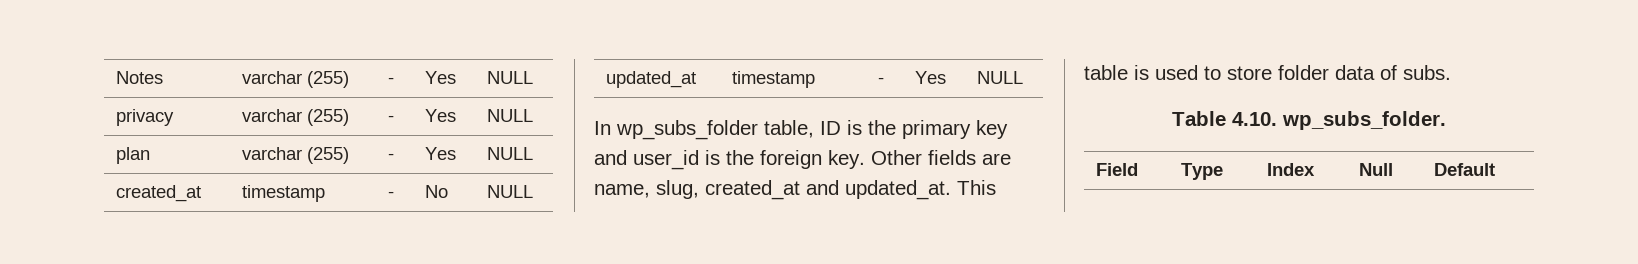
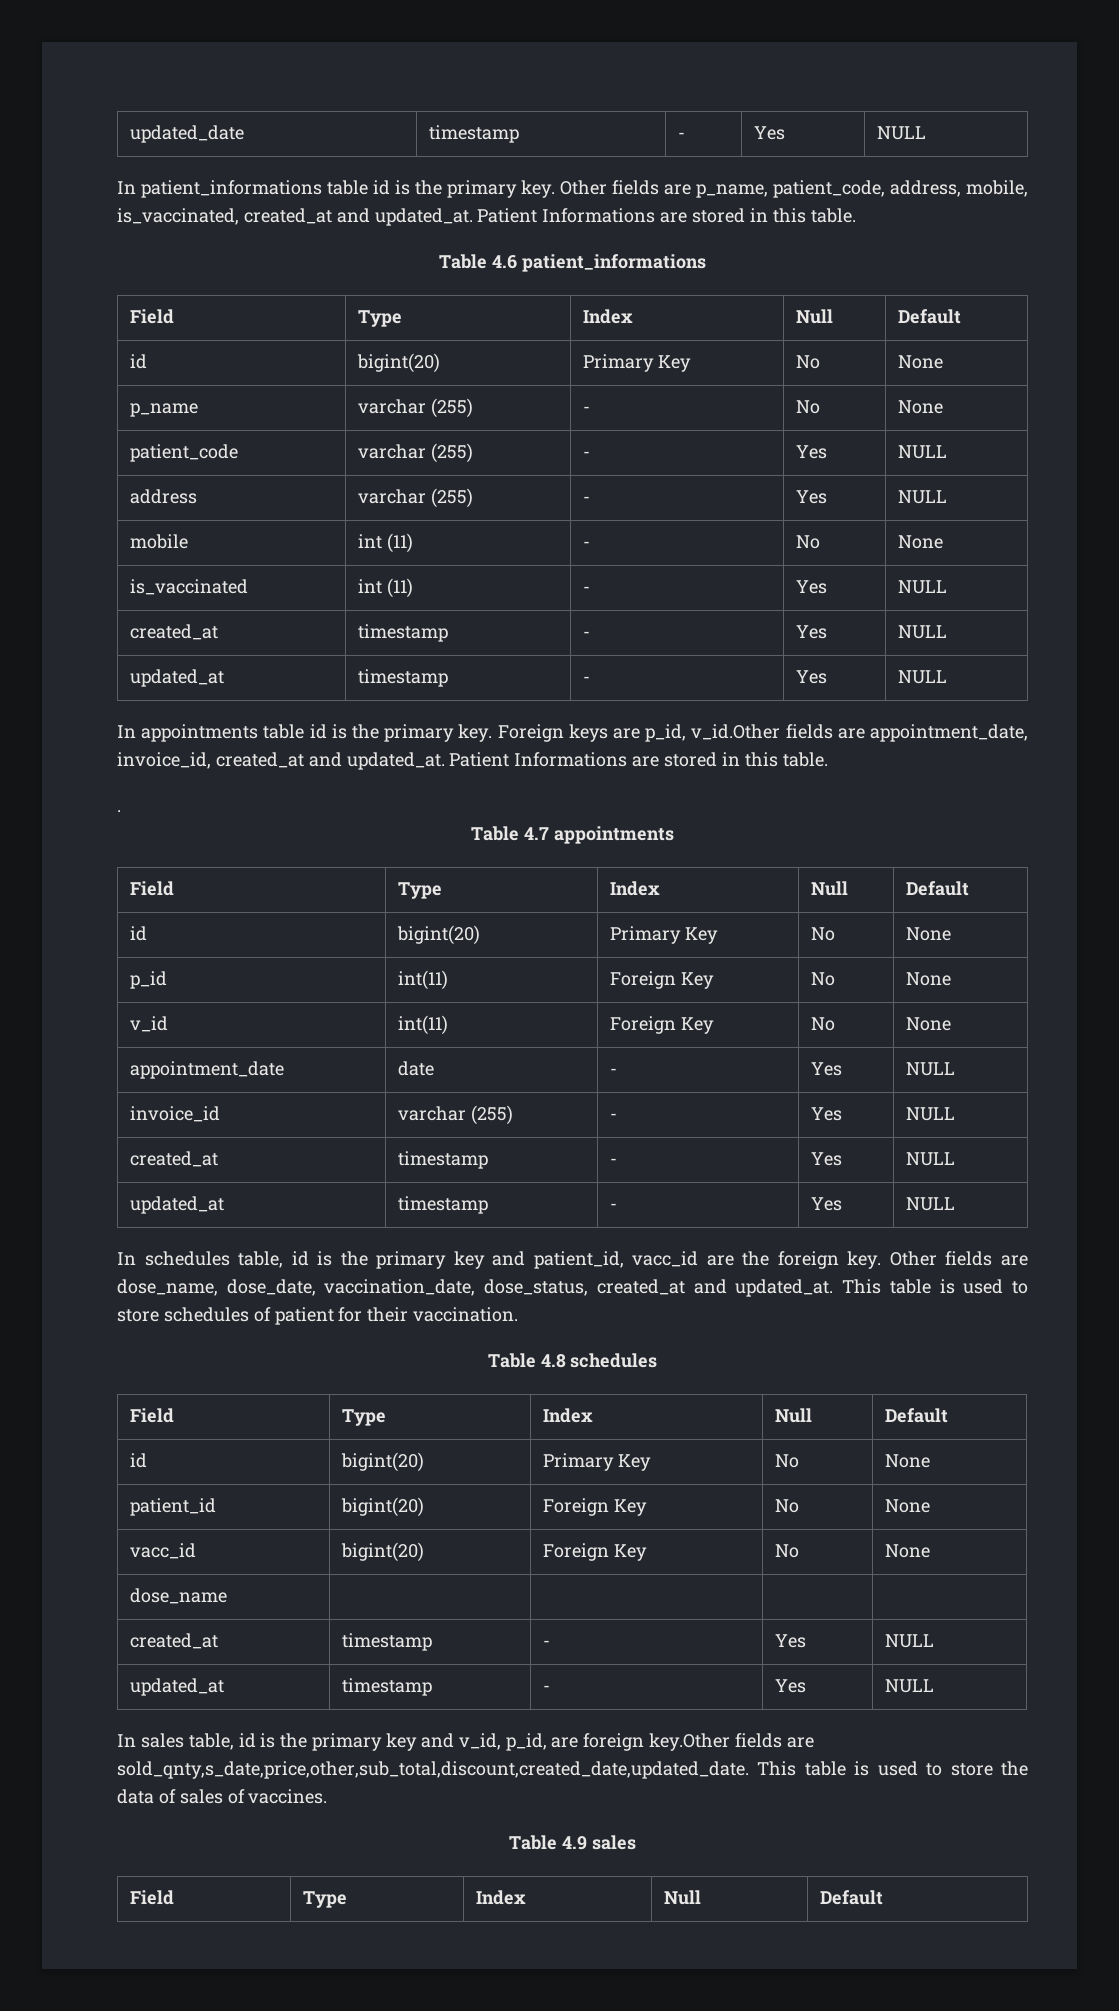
- Notes | varchar (255) | - | Yes | NULL
- privacy | varchar (255) | - | Yes | NULL
- plan | varchar (255) | - | Yes | NULL
- created_at | timestamp | - | No | NULL
+ updated_date | timestamp | - | Yes | NULL
+ In patient_informations table id is the primary key. Other fields are p_name, patient_code, address, mobile, is_vaccinated, created_at and updated_at. Patient Informations are stored in this table.
+ Table 4.6 patient_informations
+ Field | Type | Index | Null | Default
+ id | bigint(20) | Primary Key | No | None
+ p_name | varchar (255) | - | No | None
+ patient_code | varchar (255) | - | Yes | NULL
+ address | varchar (255) | - | Yes | NULL
+ mobile | int (11) | - | No | None
+ is_vaccinated | int (11) | - | Yes | NULL
+ created_at | timestamp | - | Yes | NULL
  updated_at | timestamp | - | Yes | NULL
- In wp_subs_folder table, ID is the primary key and user_id is the foreign key.
+ In appointments table id is the primary key. Foreign keys are p_id, v_id.Other fields are appointment_date, invoice_id, created_at and updated_at. Patient Informations are stored in this table.
+ .
+ Table 4.7 appointments
+ Field | Type | Index | Null | Default
+ id | bigint(20) | Primary Key | No | None
+ p_id | int(11) | Foreign Key | No | None
+ v_id | int(11) | Foreign Key | No | None
+ appointment_date | date | - | Yes | NULL
+ invoice_id | varchar (255) | - | Yes | NULL
+ created_at | timestamp | - | Yes | NULL
+ updated_at | timestamp | - | Yes | NULL
+ In schedules table, id is the primary key and patient_id, vacc_id are the foreign key.
- Other fields are name, slug, created_at and updated_at.
+ Other fields are dose_name, dose_date, vaccination_date, dose_status, created_at and updated_at.
- This table is used to store folder data of subs.
- Table 4.10. wp_subs_folder.
+ This table is used to store schedules of patient for their vaccination.
+ Table 4.8 schedules
+ Field | Type | Index | Null | Default
+ id | bigint(20) | Primary Key | No | None
+ patient_id | bigint(20) | Foreign Key | No | None
+ vacc_id | bigint(20) | Foreign Key | No | None
+ dose_name | | | |
+ created_at | timestamp | - | Yes | NULL
+ updated_at | timestamp | - | Yes | NULL
+ In sales table, id is the primary key and v_id, p_id, are foreign key.Other fields are sold_qnty,s_date,price,other,sub_total,discount,created_date,updated_date. This table is used to store the data of sales of vaccines.
+ Table 4.9 sales

